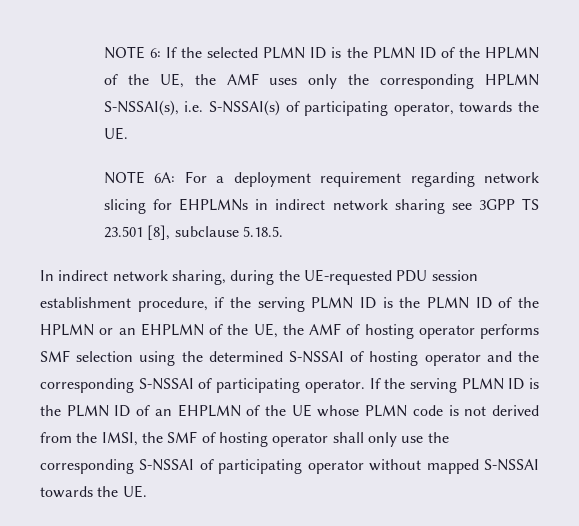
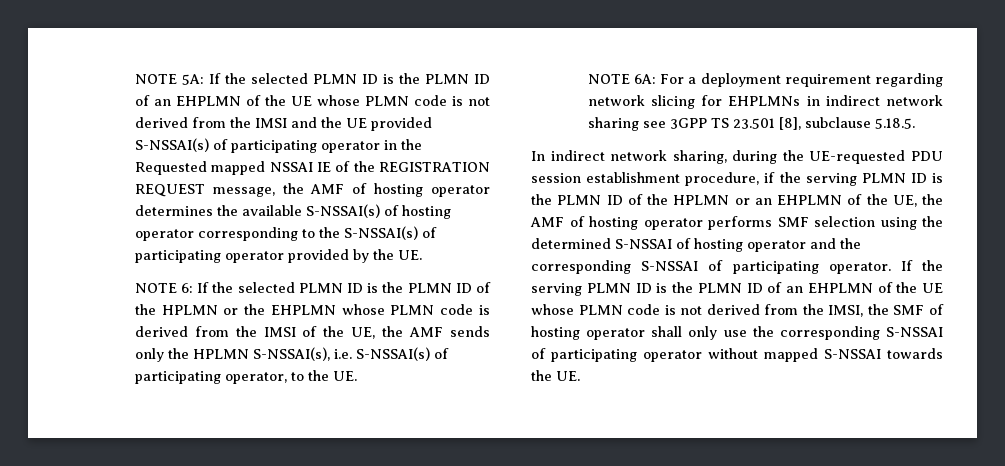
- NOTE 6: If the selected PLMN ID is the PLMN ID of the HPLMN of the UE, the AMF uses only the corresponding HPLMN S-NSSAI(s), i.e. S-NSSAI(s) of participating operator, towards the UE.
+ NOTE 5A: If the selected PLMN ID is the PLMN ID of an EHPLMN of the UE whose PLMN code is not derived from the IMSI and the UE provided S-NSSAI(s) of participating operator in the Requested mapped NSSAI IE of the REGISTRATION REQUEST message, the AMF of hosting operator determines the available S-NSSAI(s) of hosting operator corresponding to the S-NSSAI(s) of participating operator provided by the UE.
+ NOTE 6: If the selected PLMN ID is the PLMN ID of the HPLMN or the EHPLMN whose PLMN code is derived from the IMSI of the UE, the AMF sends only the HPLMN S-NSSAI(s), i.e. S-NSSAI(s) of participating operator, to the UE.

